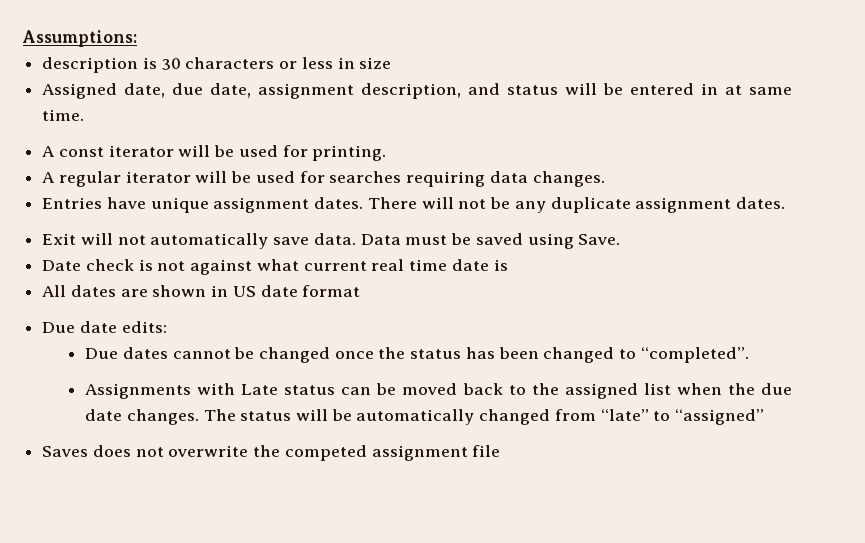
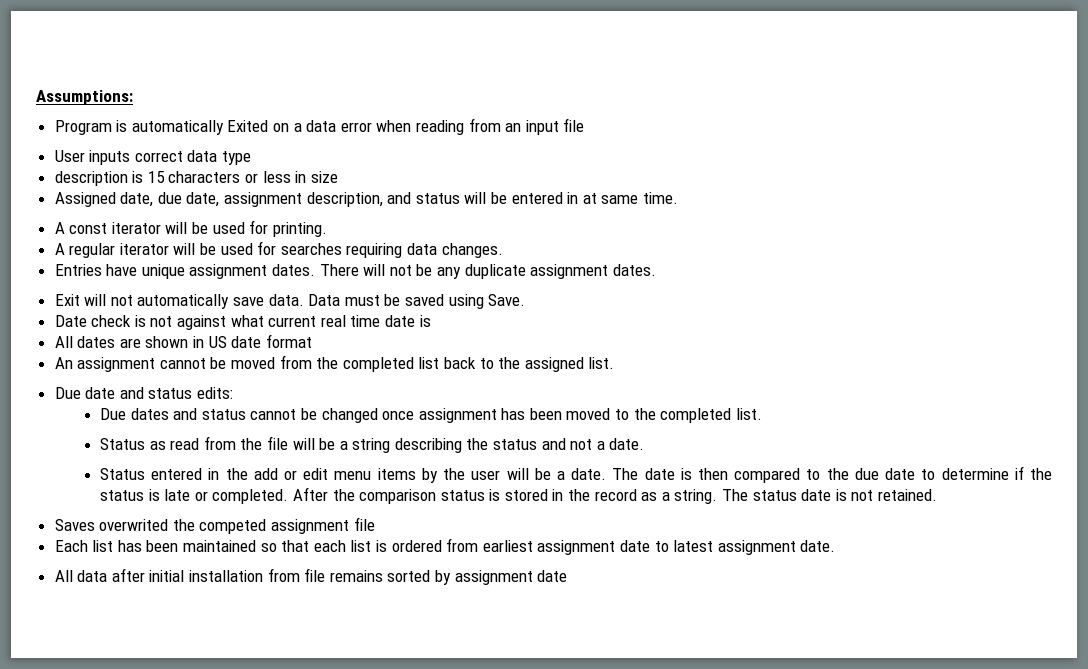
+ Program is automatically Exited on a data error when reading from an input file
+ User inputs correct data type
- description is 30 characters or less in size
+ description is 15 characters or less in size
+ An assignment cannot be moved from the completed list back to the assigned list.
- Due date edits:
+ Due date and status edits:
- Due dates cannot be changed once the status has been changed to “completed”.
- Assignments with Late status can be moved back to the assigned list when the due date changes. The status will be automatically changed from “late” to “assigned”
- Saves does not overwrite the competed assignment file
+ Due dates and status cannot be changed once assignment has been moved to the completed list.
+ Status as read from the file will be a string describing the status and not a date.
+ Status entered in the add or edit menu items by the user will be a date. The date is then compared to the due date to determine if the status is late or completed. After the comparison status is stored in the record as a string. The status date is not retained.
+ Saves overwrited the competed assignment file
+ Each list has been maintained so that each list is ordered from earliest assignment date to latest assignment date.
+ All data after initial installation from file remains sorted by assignment date

